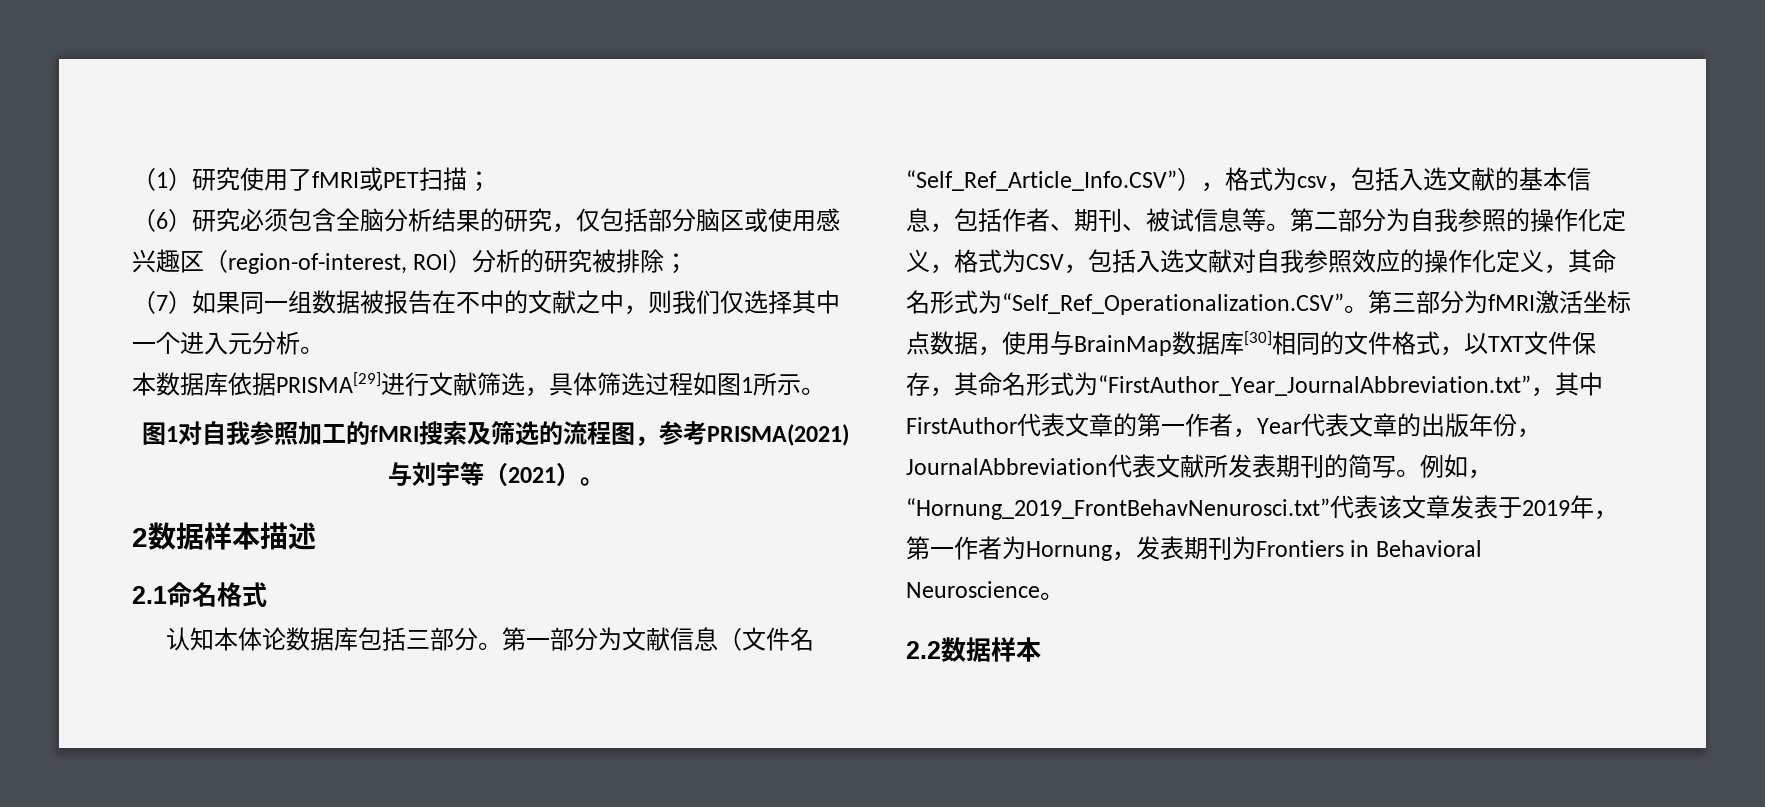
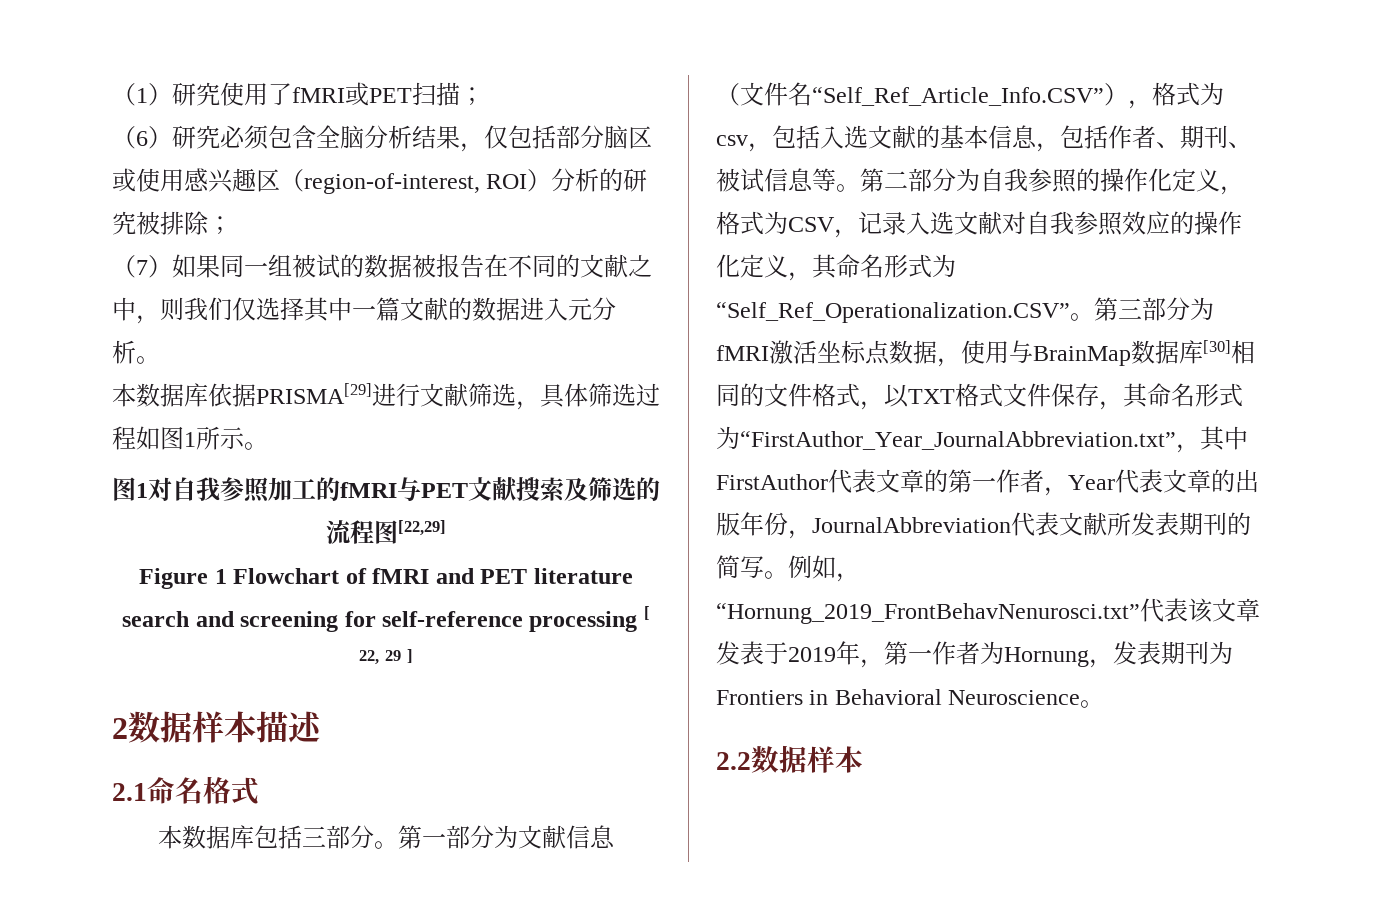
- （6）研究必须包含全脑分析结果的研究，仅包括部分脑区或使用感兴趣区（region-of-interest, ROI）分析的研究被排除；
+ （6）研究必须包含全脑分析结果，仅包括部分脑区或使用感兴趣区（region-of-interest, ROI）分析的研究被排除；
- （7）如果同一组数据被报告在不中的文献之中，则我们仅选择其中一个进入元分析。
+ （7）如果同一组被试的数据被报告在不同的文献之中，则我们仅选择其中一篇文献的数据进入元分析。
- 图1对自我参照加工的fMRI搜索及筛选的流程图，参考PRISMA(2021)与刘宇等（2021）。
+ 图1对自我参照加工的fMRI与PET文献搜索及筛选的流程图[22,29]
+ Figure 1 Flowchart of fMRI and PET literature search and screening for self-reference processing [ 22, 29 ]
- 认知本体论数据库包括三部分。
+ 本数据库包括三部分。
- 第二部分为自我参照的操作化定义，格式为CSV，包括入选文献对自我参照效应的操作化定义，其命名形式为“Self_Ref_Operationalization.CSV”。
+ 第二部分为自我参照的操作化定义，格式为CSV，记录入选文献对自我参照效应的操作化定义，其命名形式为“Self_Ref_Operationalization.CSV”。
- 第三部分为fMRI激活坐标点数据，使用与BrainMap数据库[30]相同的文件格式，以TXT文件保存，其命名形式为“FirstAuthor_Year_JournalAbbreviation.txt”，其中FirstAuthor代表文章的第一作者，Year代表文章的出版年份，JournalAbbreviation代表文献所发表期刊的简写。
+ 第三部分为fMRI激活坐标点数据，使用与BrainMap数据库[30]相同的文件格式，以TXT格式文件保存，其命名形式为“FirstAuthor_Year_JournalAbbreviation.txt”，其中FirstAuthor代表文章的第一作者，Year代表文章的出版年份，JournalAbbreviation代表文献所发表期刊的简写。

